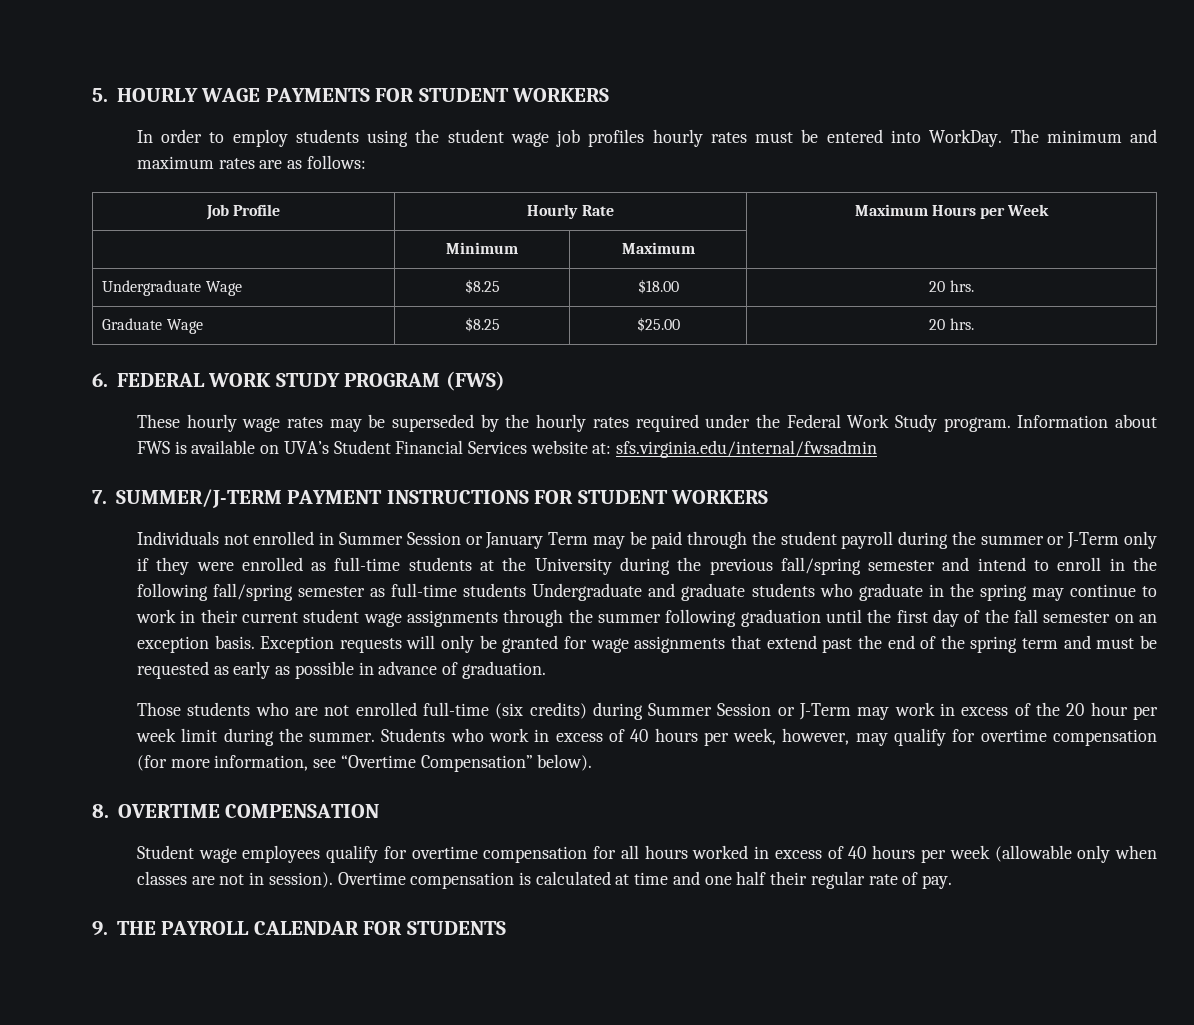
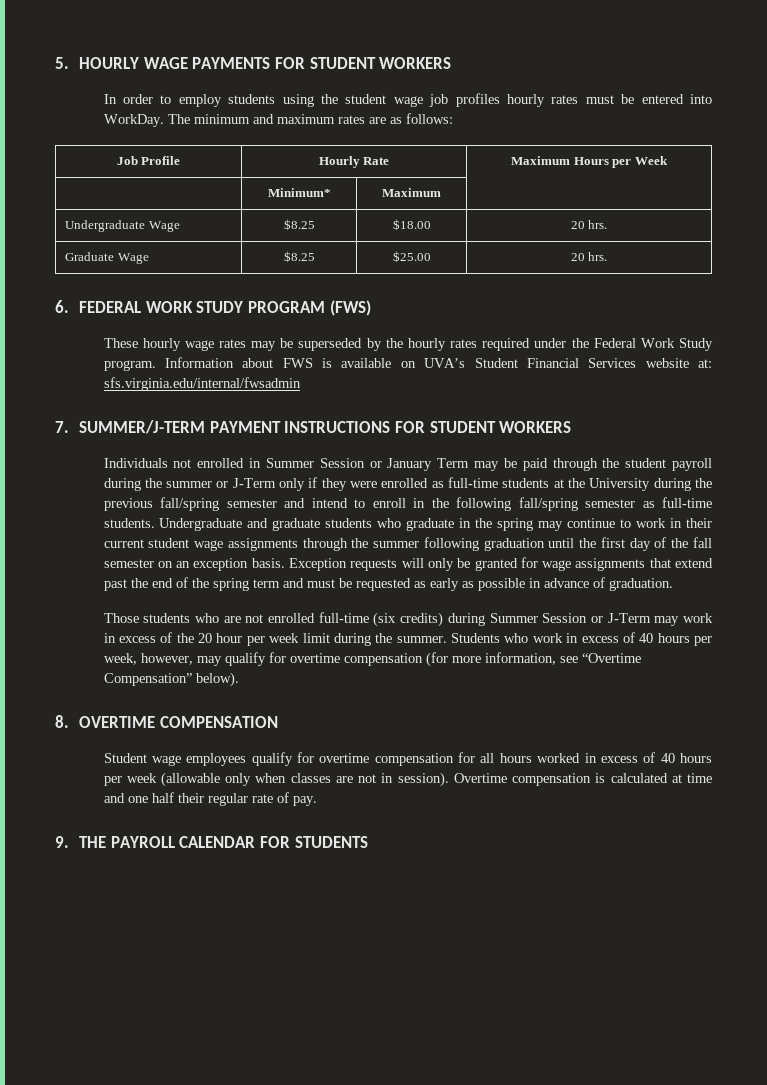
- | Minimum | Maximum |
+ | Minimum* | Maximum |
- Individuals not enrolled in Summer Session or January Term may be paid through the student payroll during the summer or J-Term only if they were enrolled as full-time students at the University during the previous fall/spring semester and intend to enroll in the following fall/spring semester as full-time students Undergraduate and graduate students who graduate in the spring may continue to work in their current student wage assignments through the summer following graduation until the first day of the fall semester on an exception basis.
+ Individuals not enrolled in Summer Session or January Term may be paid through the student payroll during the summer or J-Term only if they were enrolled as full-time students at the University during the previous fall/spring semester and intend to enroll in the following fall/spring semester as full-time students. Undergraduate and graduate students who graduate in the spring may continue to work in their current student wage assignments through the summer following graduation until the first day of the fall semester on an exception basis.

